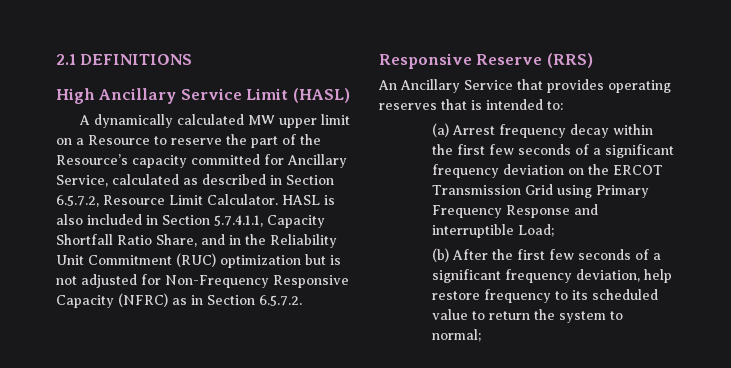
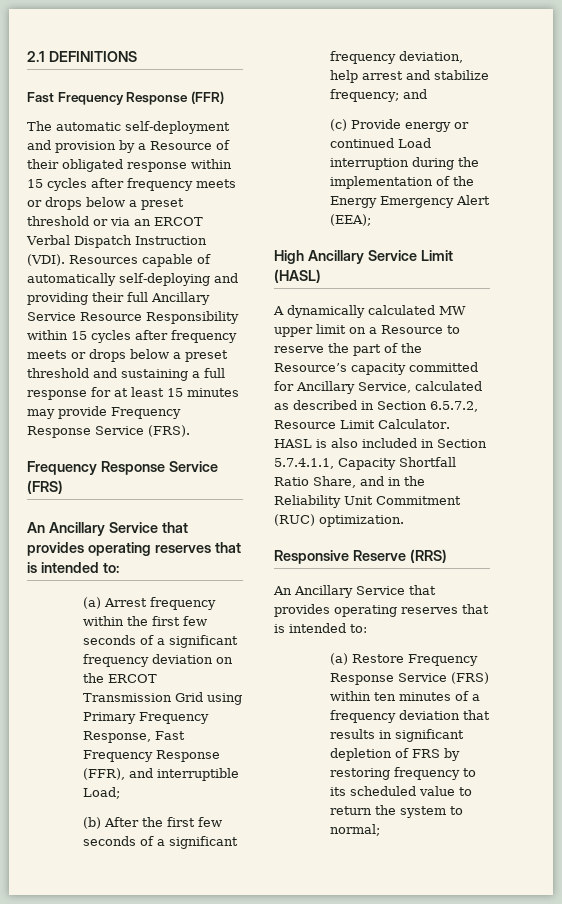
+ Fast Frequency Response (FFR)
+ The automatic self-deployment and provision by a Resource of their obligated response within 15 cycles after frequency meets or drops below a preset threshold or via an ERCOT Verbal Dispatch Instruction (VDI). Resources capable of automatically self-deploying and providing their full Ancillary Service Resource Responsibility within 15 cycles after frequency meets or drops below a preset threshold and sustaining a full response for at least 15 minutes may provide Frequency Response Service (FRS).
+ Frequency Response Service (FRS)
+ An Ancillary Service that provides operating reserves that is intended to:
+ (a) Arrest frequency within the first few seconds of a significant frequency deviation on the ERCOT Transmission Grid using Primary Frequency Response, Fast Frequency Response (FFR), and interruptible Load;
+ (b) After the first few seconds of a significant frequency deviation, help arrest and stabilize frequency; and
+ (c) Provide energy or continued Load interruption during the implementation of the Energy Emergency Alert (EEA);
- HASL is also included in Section 5.7.4.1.1, Capacity Shortfall Ratio Share, and in the Reliability Unit Commitment (RUC) optimization but is not adjusted for Non-Frequency Responsive Capacity (NFRC) as in Section 6.5.7.2.
+ HASL is also included in Section 5.7.4.1.1, Capacity Shortfall Ratio Share, and in the Reliability Unit Commitment (RUC) optimization.
- (a) Arrest frequency decay within the first few seconds of a significant frequency deviation on the ERCOT Transmission Grid using Primary Frequency Response and interruptible Load;
- (b) After the first few seconds of a significant frequency deviation, help restore frequency to its scheduled value to return the system to normal;
+ (a) Restore Frequency Response Service (FRS) within ten minutes of a frequency deviation that results in significant depletion of FRS by restoring frequency to its scheduled value to return the system to normal;

